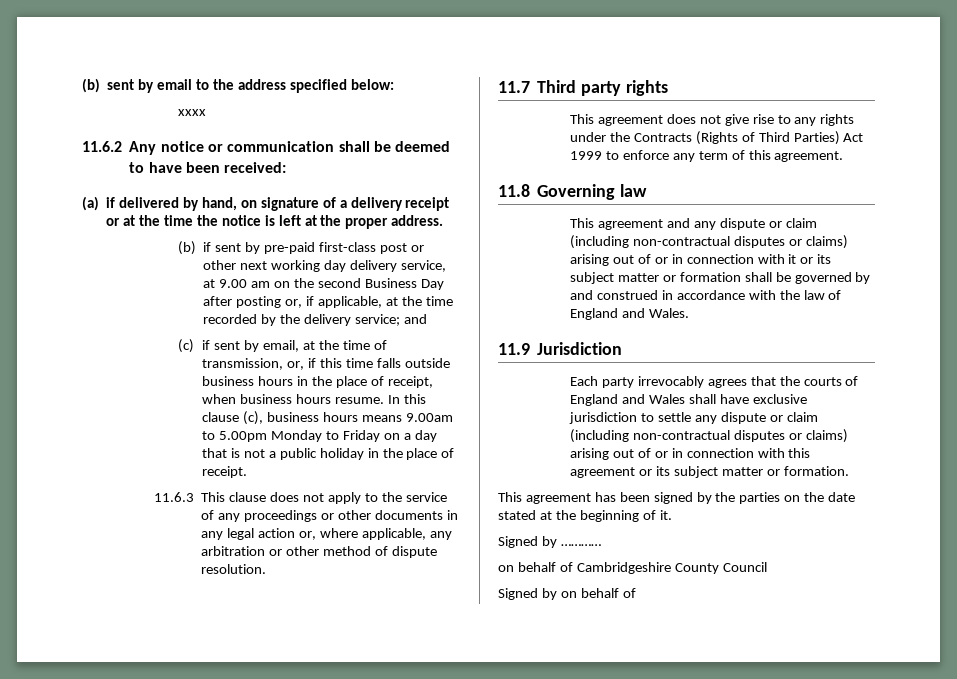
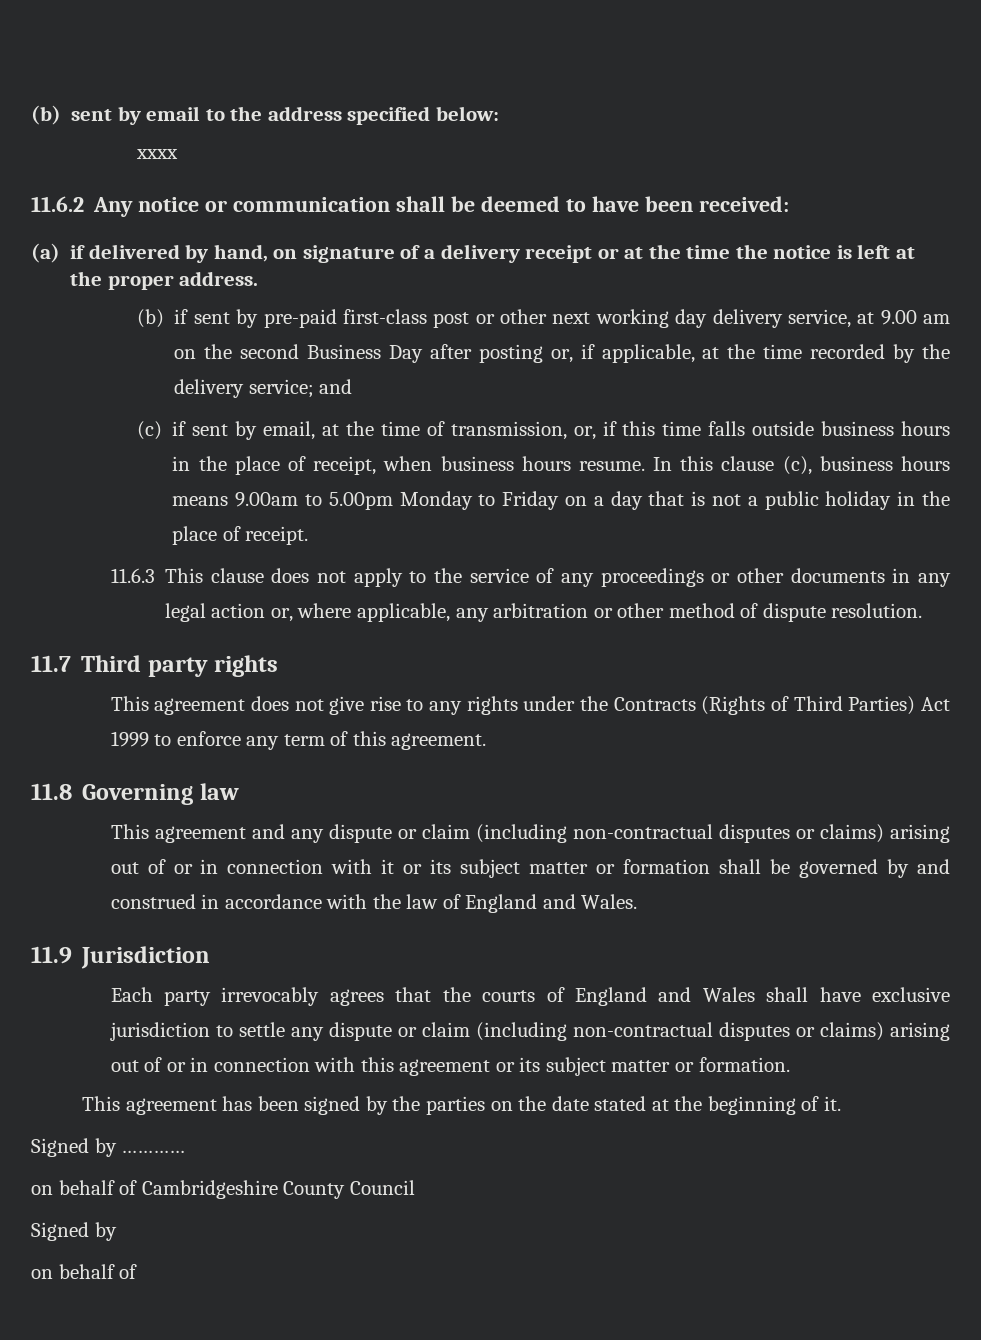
  on behalf of Cambridgeshire County Council
- Signed by on behalf of
+ Signed by
+ on behalf of

